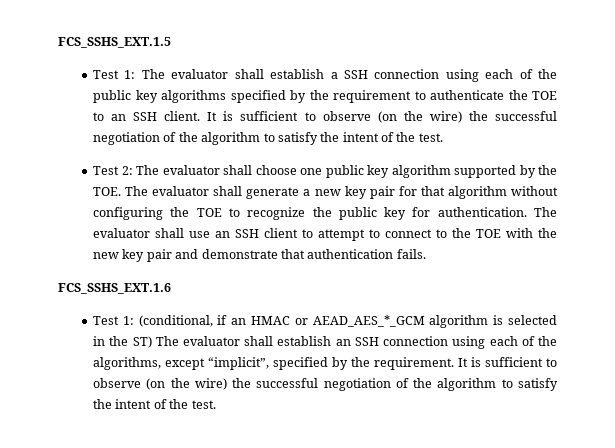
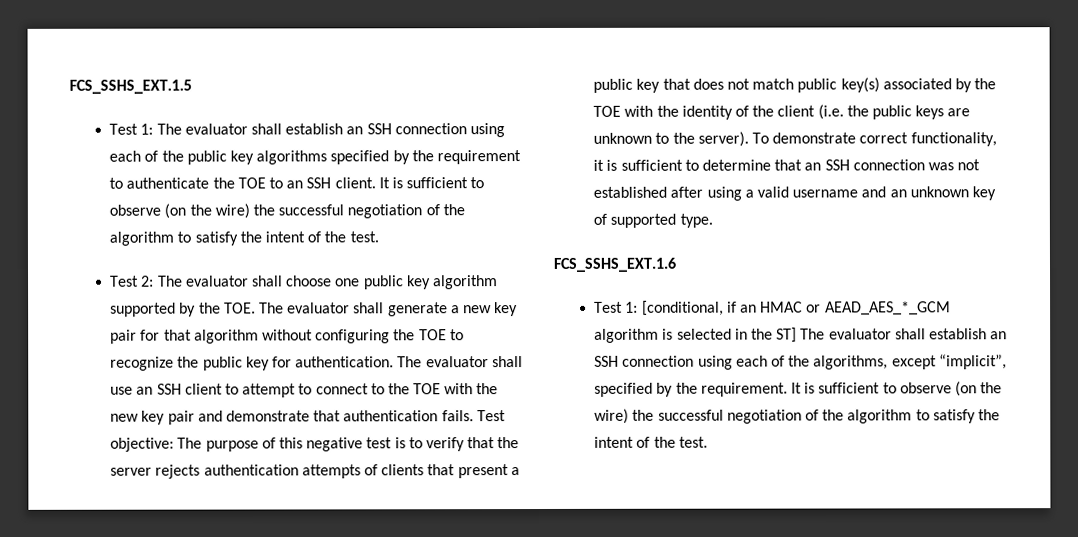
- Test 1: The evaluator shall establish a SSH connection using each of the public key algorithms specified by the requirement to authenticate the TOE to an SSH client.
+ Test 1: The evaluator shall establish an SSH connection using each of the public key algorithms specified by the requirement to authenticate the TOE to an SSH client.
+ Test objective: The purpose of this negative test is to verify that the server rejects authentication attempts of clients that present a public key that does not match public key(s) associated by the TOE with the identity of the client (i.e. the public keys are unknown to the server). To demonstrate correct functionality, it is sufficient to determine that an SSH connection was not established after using a valid username and an unknown key of supported type.
- Test 1: (conditional, if an HMAC or AEAD_AES_*_GCM algorithm is selected in the ST) The evaluator shall establish an SSH connection using each of the algorithms, except “implicit”, specified by the requirement.
+ Test 1: [conditional, if an HMAC or AEAD_AES_*_GCM algorithm is selected in the ST] The evaluator shall establish an SSH connection using each of the algorithms, except “implicit”, specified by the requirement.

